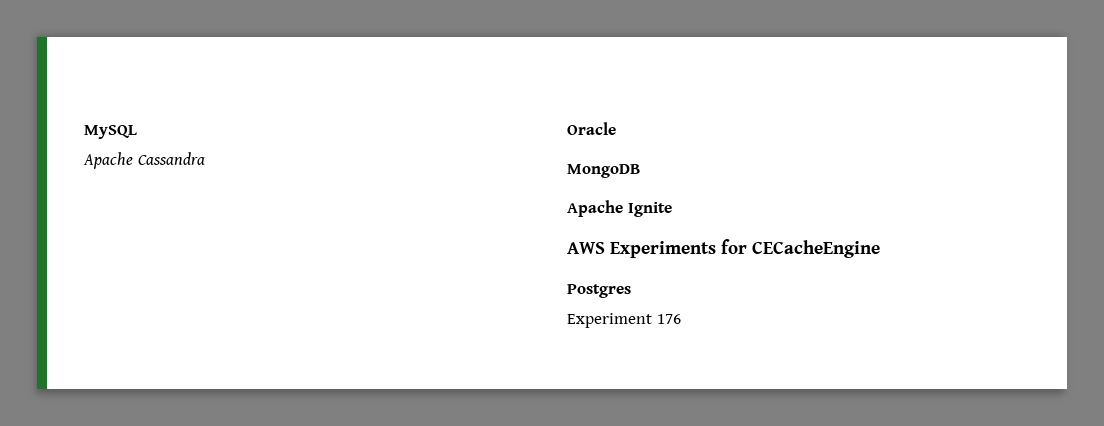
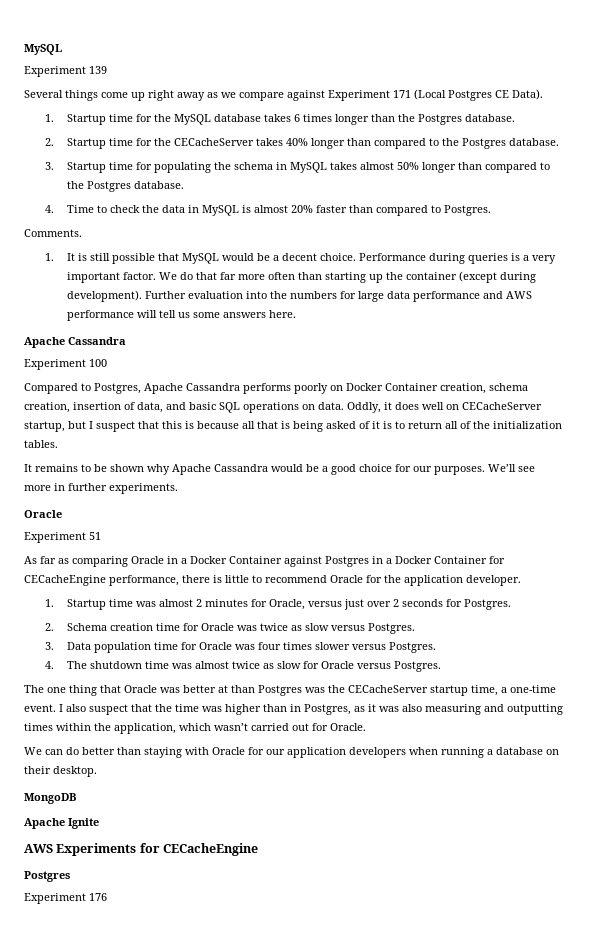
+ Experiment 139
+ Several things come up right away as we compare against Experiment 171 (Local Postgres CE Data).
+ 1. Startup time for the MySQL database takes 6 times longer than the Postgres database.
+ 2. Startup time for the CECacheServer takes 40% longer than compared to the Postgres database.
+ 3. Startup time for populating the schema in MySQL takes almost 50% longer than compared to the Postgres database.
+ 4. Time to check the data in MySQL is almost 20% faster than compared to Postgres.
+ Comments.
+ 1. It is still possible that MySQL would be a decent choice. Performance during queries is a very important factor. We do that far more often than starting up the container (except during development). Further evaluation into the numbers for large data performance and AWS performance will tell us some answers here.
  Apache Cassandra
+ Experiment 100
+ Compared to Postgres, Apache Cassandra performs poorly on Docker Container creation, schema creation, insertion of data, and basic SQL operations on data. Oddly, it does well on CECacheServer startup, but I suspect that this is because all that is being asked of it is to return all of the initialization tables.
+ It remains to be shown why Apache Cassandra would be a good choice for our purposes. We’ll see more in further experiments.
  Oracle
+ Experiment 51
+ As far as comparing Oracle in a Docker Container against Postgres in a Docker Container for CECacheEngine performance, there is little to recommend Oracle for the application developer.
+ 1. Startup time was almost 2 minutes for Oracle, versus just over 2 seconds for Postgres.
+ 2. Schema creation time for Oracle was twice as slow versus Postgres.
+ 3. Data population time for Oracle was four times slower versus Postgres.
+ 4. The shutdown time was almost twice as slow for Oracle versus Postgres.
+ The one thing that Oracle was better at than Postgres was the CECacheServer startup time, a one-time event. I also suspect that the time was higher than in Postgres, as it was also measuring and outputting times within the application, which wasn’t carried out for Oracle.
+ We can do better than staying with Oracle for our application developers when running a database on their desktop.

